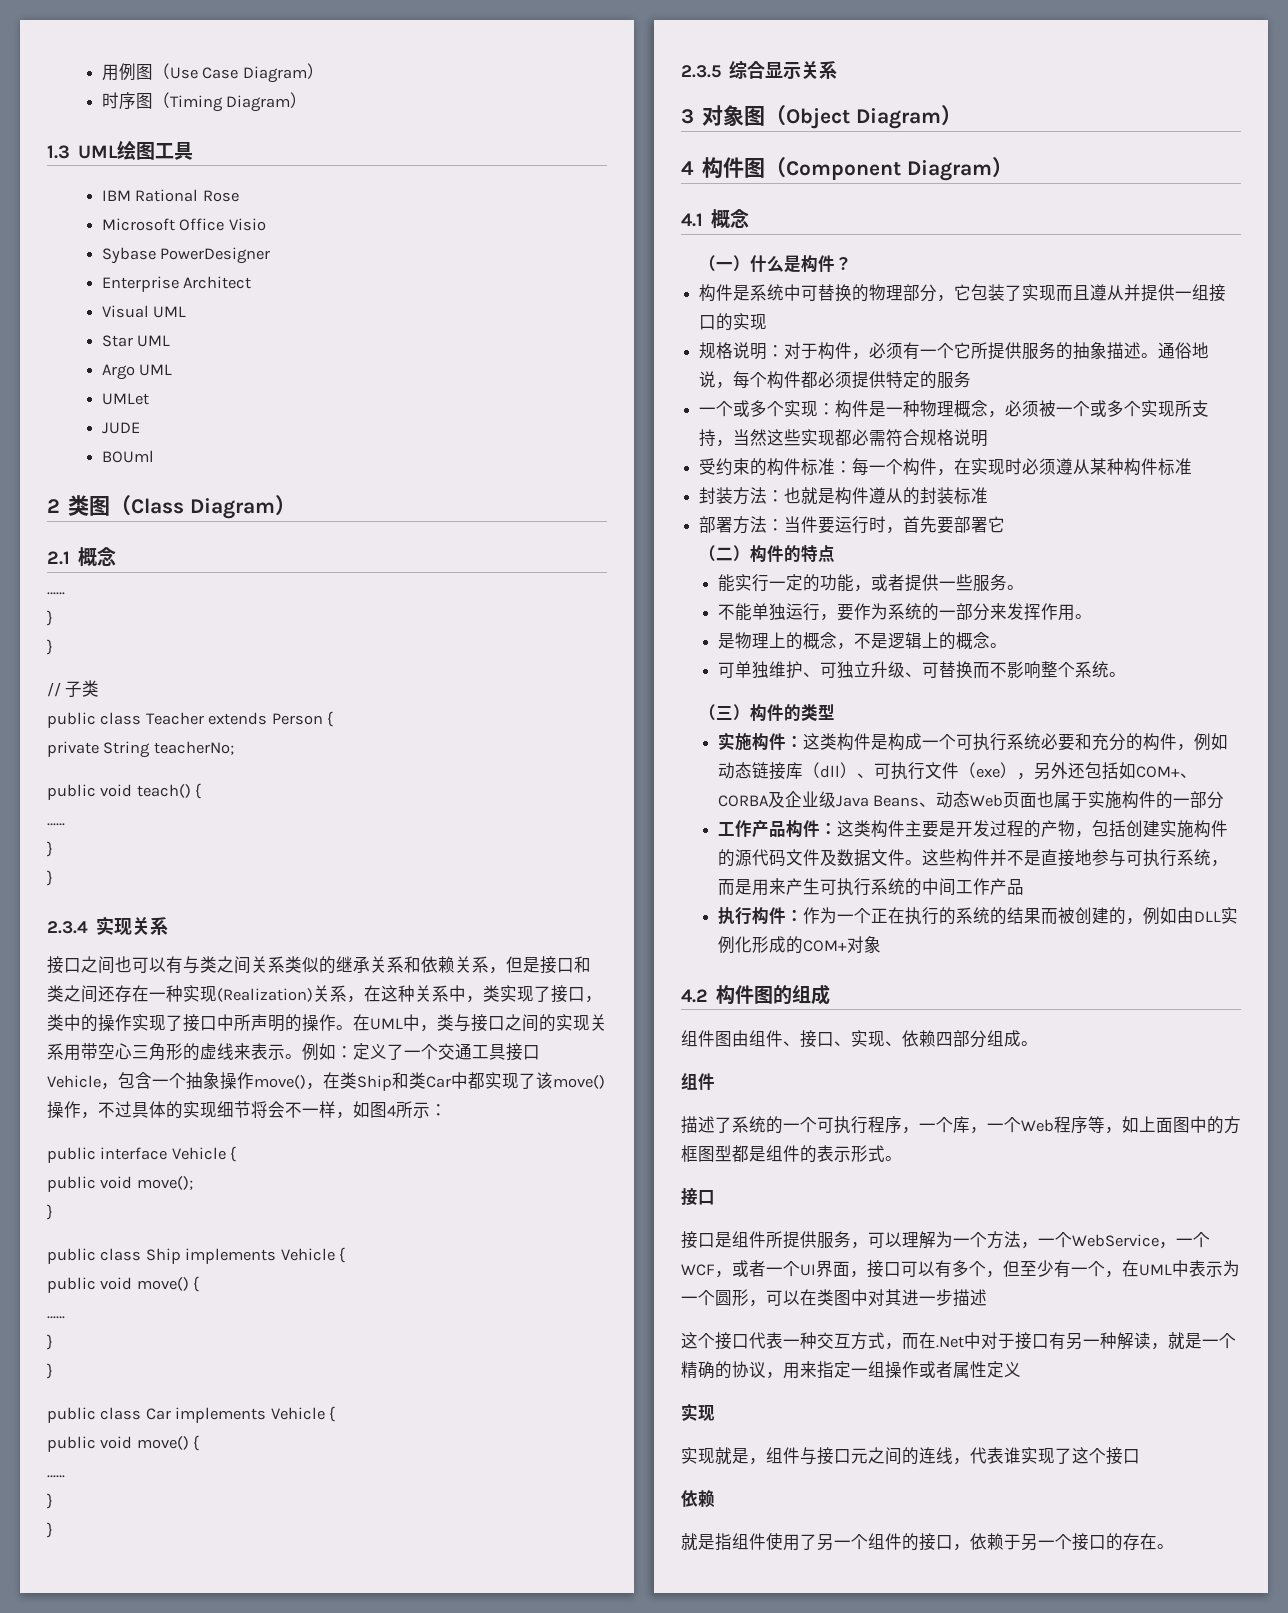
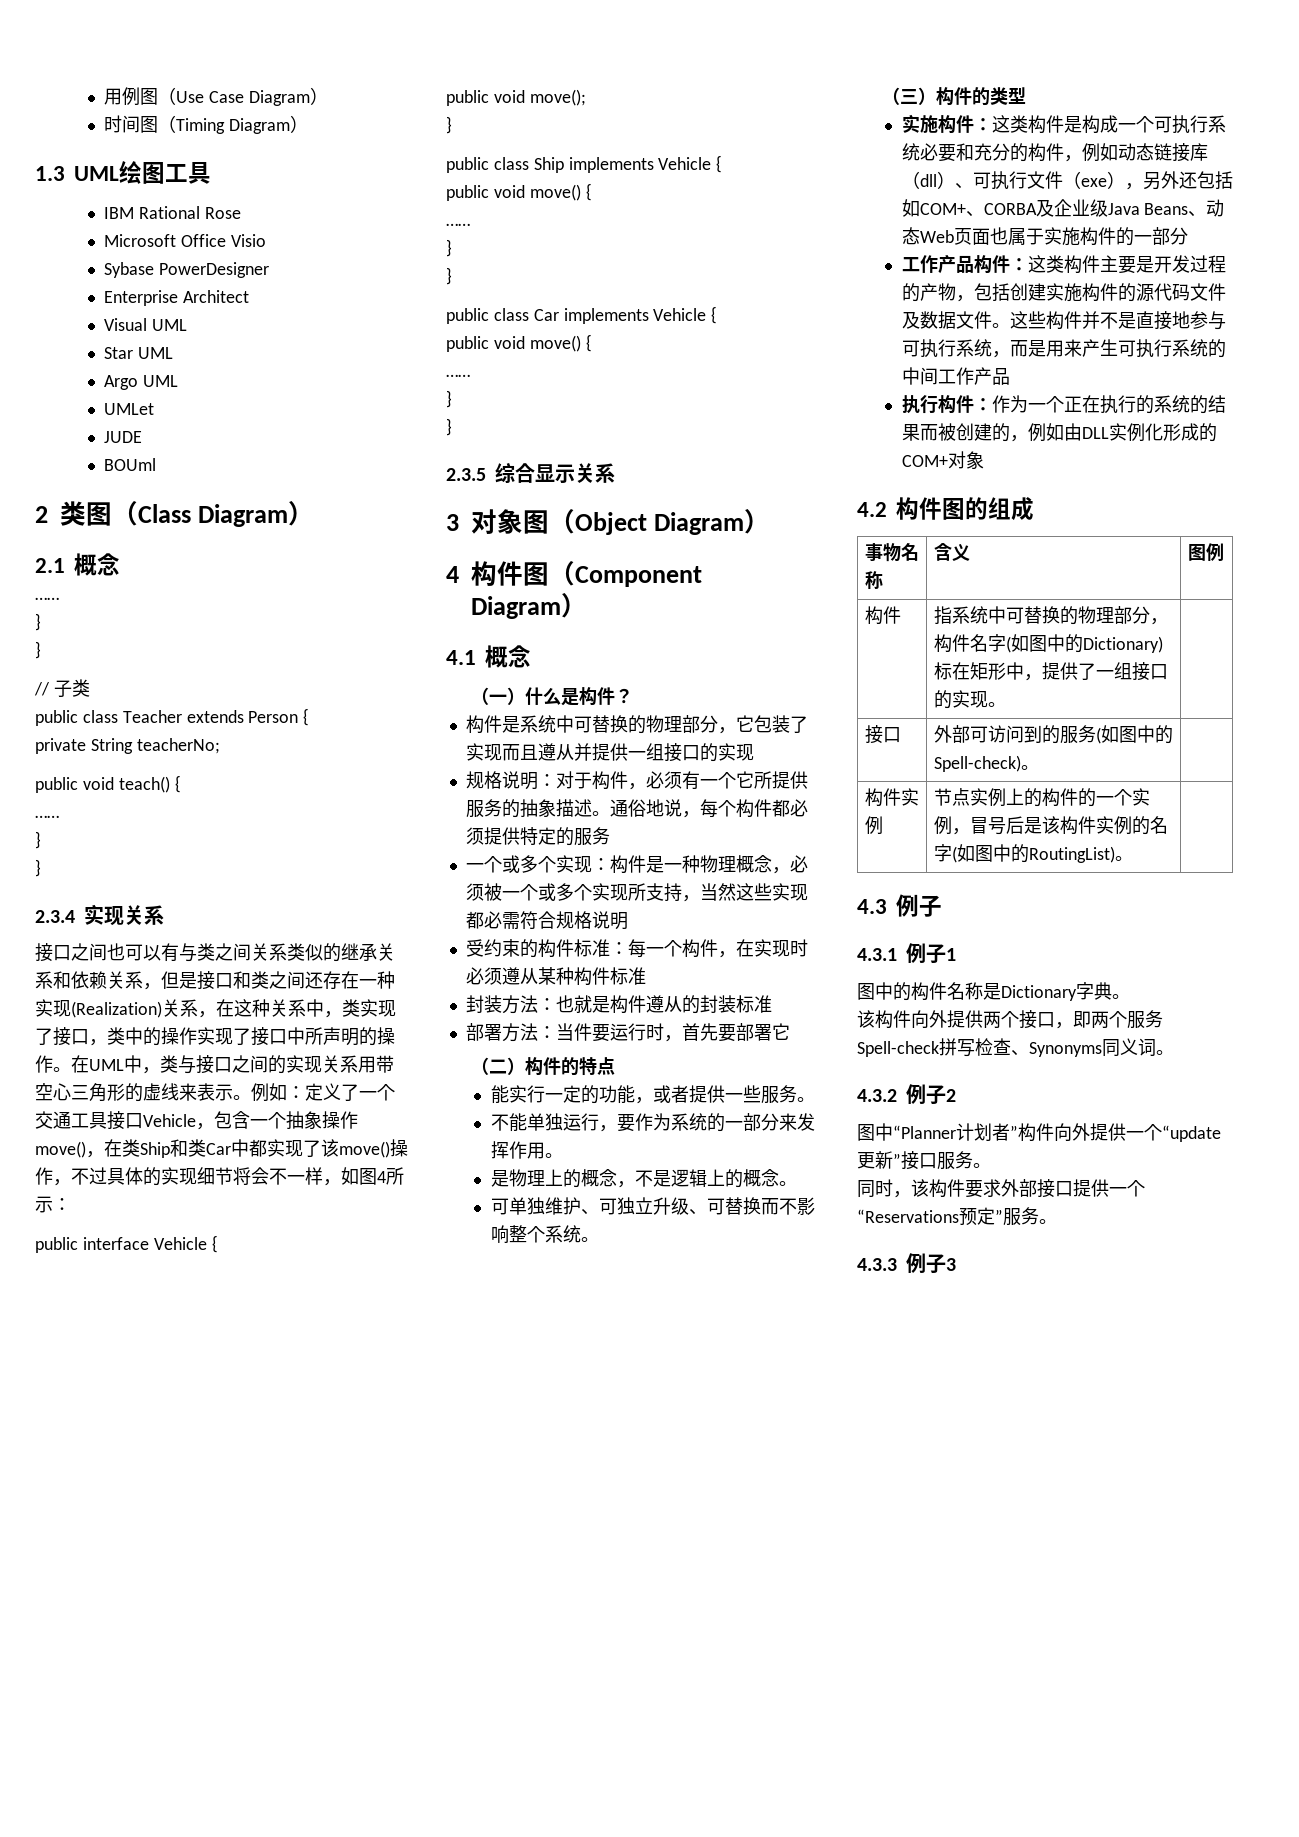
- 时序图（Timing Diagram）
+ 时间图（Timing Diagram）
- 组件图由组件、接口、实现、依赖四部分组成。
- 组件
- 描述了系统的一个可执行程序，一个库，一个Web程序等，如上面图中的方框图型都是组件的表示形式。
- 接口
- 接口是组件所提供服务，可以理解为一个方法，一个WebService，一个WCF，或者一个UI界面，接口可以有多个，但至少有一个，在UML中表示为一个圆形，可以在类图中对其进一步描述
- 这个接口代表一种交互方式，而在.Net中对于接口有另一种解读，就是一个精确的协议，用来指定一组操作或者属性定义
- 实现
- 实现就是，组件与接口元之间的连线，代表谁实现了这个接口
- 依赖
- 就是指组件使用了另一个组件的接口，依赖于另一个接口的存在。
+ 事物名称 | 含义 | 图例
+ 构件 | 指系统中可替换的物理部分，构件名字(如图中的Dictionary)标在矩形中，提供了一组接口的实现。 |
+ 接口 | 外部可访问到的服务(如图中的Spell-check)。 |
+ 构件实例 | 节点实例上的构件的一个实例，冒号后是该构件实例的名字(如图中的RoutingList)。 |
+ 4.3例子
+ 4.3.1例子1
+ 图中的构件名称是Dictionary字典。
+ 该构件向外提供两个接口，即两个服务Spell-check拼写检查、Synonyms同义词。
+ 4.3.2例子2
+ 图中“Planner计划者”构件向外提供一个“update更新”接口服务。
+ 同时，该构件要求外部接口提供一个“Reservations预定”服务。
+ 4.3.3例子3

